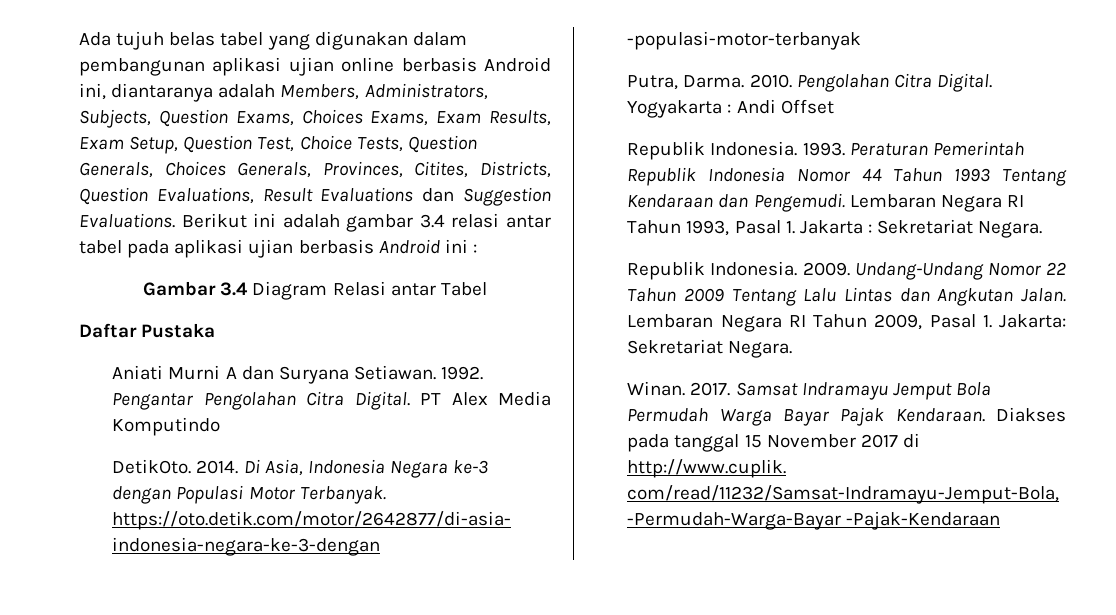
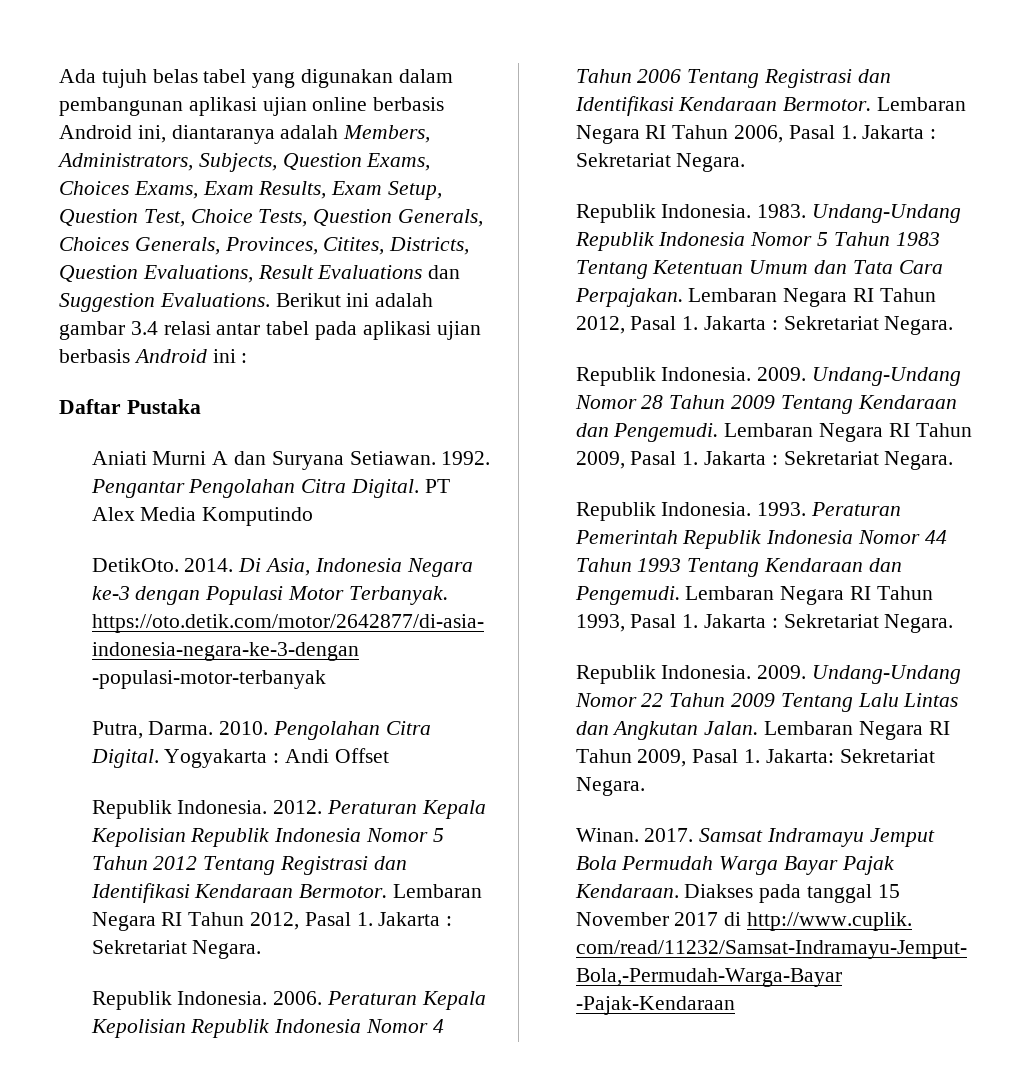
- Gambar 3.4 Diagram Relasi antar Tabel
+ Republik Indonesia. 2012. Peraturan Kepala Kepolisian Republik Indonesia Nomor 5 Tahun 2012 Tentang Registrasi dan Identifikasi Kendaraan Bermotor. Lembaran Negara RI Tahun 2012, Pasal 1. Jakarta : Sekretariat Negara.
+ Republik Indonesia. 2006. Peraturan Kepala Kepolisian Republik Indonesia Nomor 4 Tahun 2006 Tentang Registrasi dan Identifikasi Kendaraan Bermotor. Lembaran Negara RI Tahun 2006, Pasal 1. Jakarta : Sekretariat Negara.
+ Republik Indonesia. 1983. Undang-Undang Republik Indonesia Nomor 5 Tahun 1983 Tentang Ketentuan Umum dan Tata Cara Perpajakan. Lembaran Negara RI Tahun 2012, Pasal 1. Jakarta : Sekretariat Negara.
+ Republik Indonesia. 2009. Undang-Undang Nomor 28 Tahun 2009 Tentang Kendaraan dan Pengemudi. Lembaran Negara RI Tahun 2009, Pasal 1. Jakarta : Sekretariat Negara.

